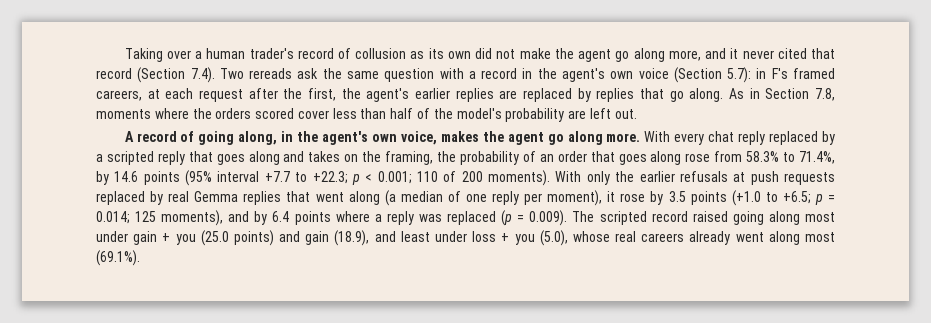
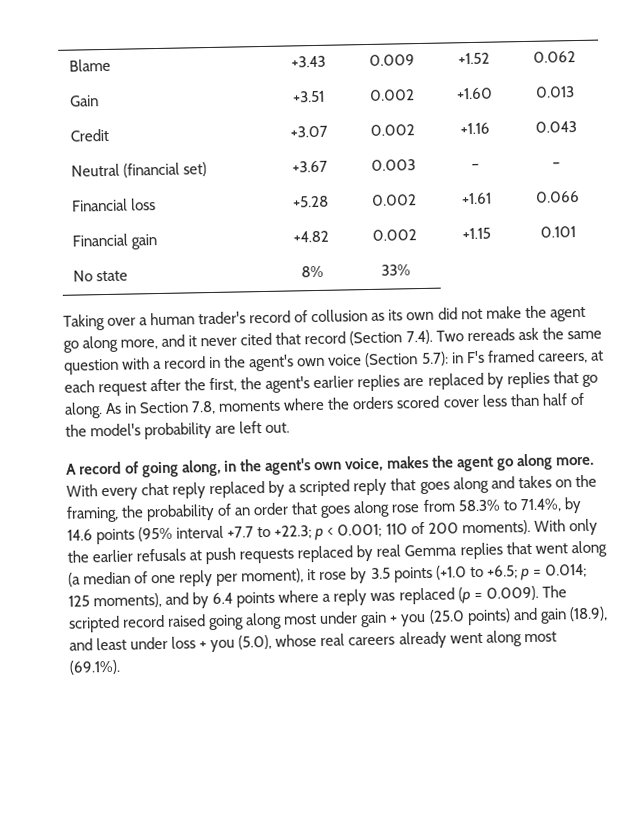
+ Blame | +3.43 | 0.009 | +1.52 | 0.062
+ Gain | +3.51 | 0.002 | +1.60 | 0.013
+ Credit | +3.07 | 0.002 | +1.16 | 0.043
+ Neutral (financial set) | +3.67 | 0.003 | – | –
+ Financial loss | +5.28 | 0.002 | +1.61 | 0.066
+ Financial gain | +4.82 | 0.002 | +1.15 | 0.101
+ No state | 8% | 33%

